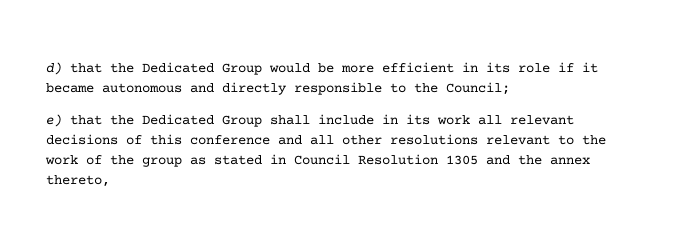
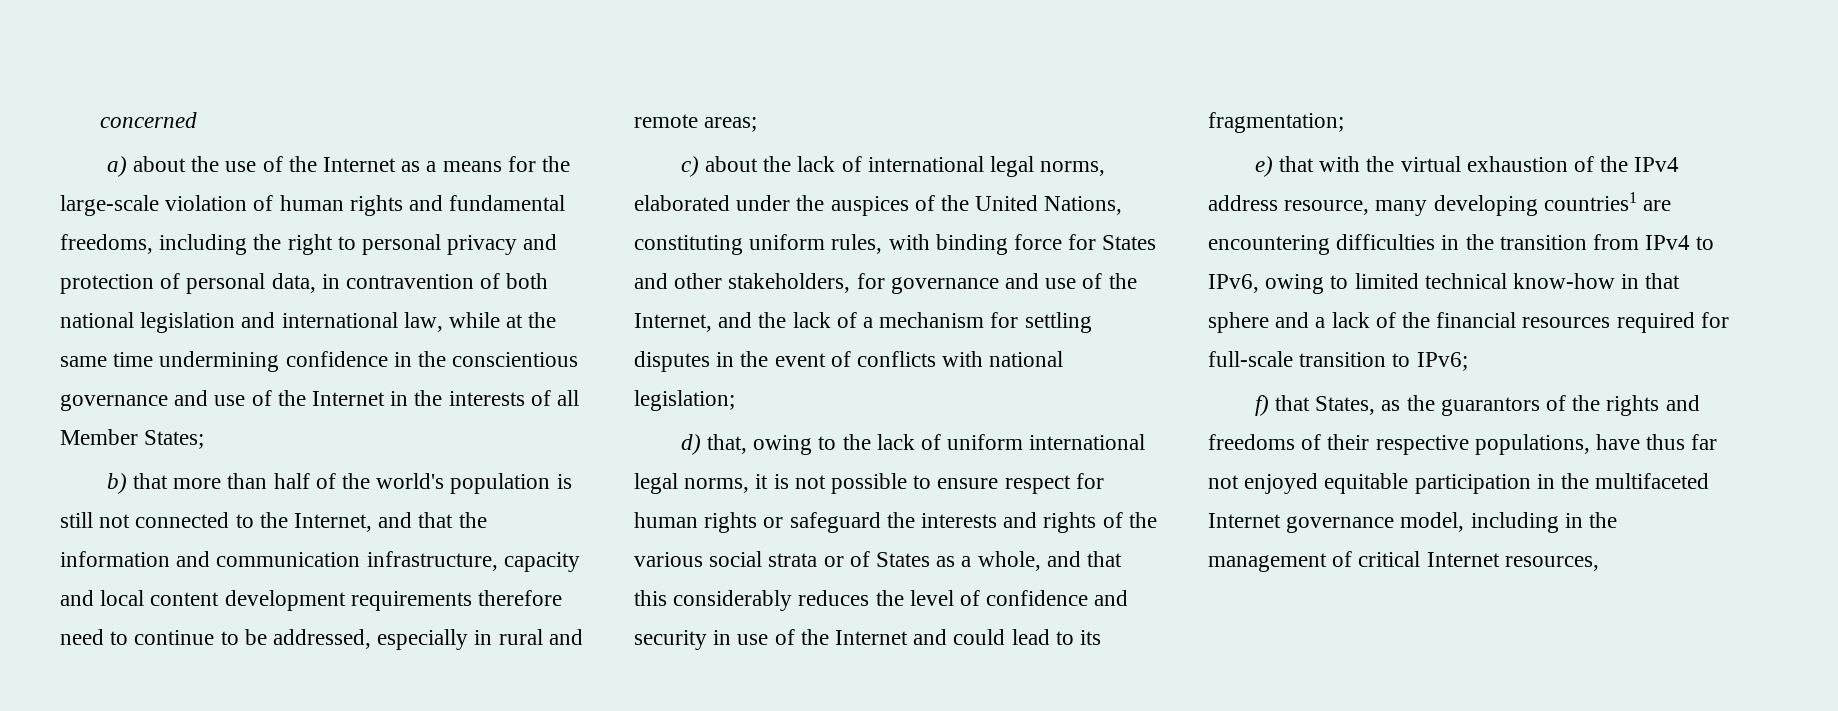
- d) that the Dedicated Group would be more efficient in its role if it became autonomous and directly responsible to the Council;
- e) that the Dedicated Group shall include in its work all relevant decisions of this conference and all other resolutions relevant to the work of the group as stated in Council Resolution 1305 and the annex thereto,
+ concerned
+ a) about the use of the Internet as a means for the large-scale violation of human rights and fundamental freedoms, including the right to personal privacy and protection of personal data, in contravention of both national legislation and international law, while at the same time undermining confidence in the conscientious governance and use of the Internet in the interests of all Member States;
+ b) that more than half of the world's population is still not connected to the Internet, and that the information and communication infrastructure, capacity and local content development requirements therefore need to continue to be addressed, especially in rural and remote areas;
+ c) about the lack of international legal norms, elaborated under the auspices of the United Nations, constituting uniform rules, with binding force for States and other stakeholders, for governance and use of the Internet, and the lack of a mechanism for settling disputes in the event of conflicts with national legislation;
+ d) that, owing to the lack of uniform international legal norms, it is not possible to ensure respect for human rights or safeguard the interests and rights of the various social strata or of States as a whole, and that this considerably reduces the level of confidence and security in use of the Internet and could lead to its fragmentation;
+ e) that with the virtual exhaustion of the IPv4 address resource, many developing countries1 are encountering difficulties in the transition from IPv4 to IPv6, owing to limited technical know-how in that sphere and a lack of the financial resources required for full-scale transition to IPv6;
+ f) that States, as the guarantors of the rights and freedoms of their respective populations, have thus far not enjoyed equitable participation in the multifaceted Internet governance model, including in the management of critical Internet resources,

